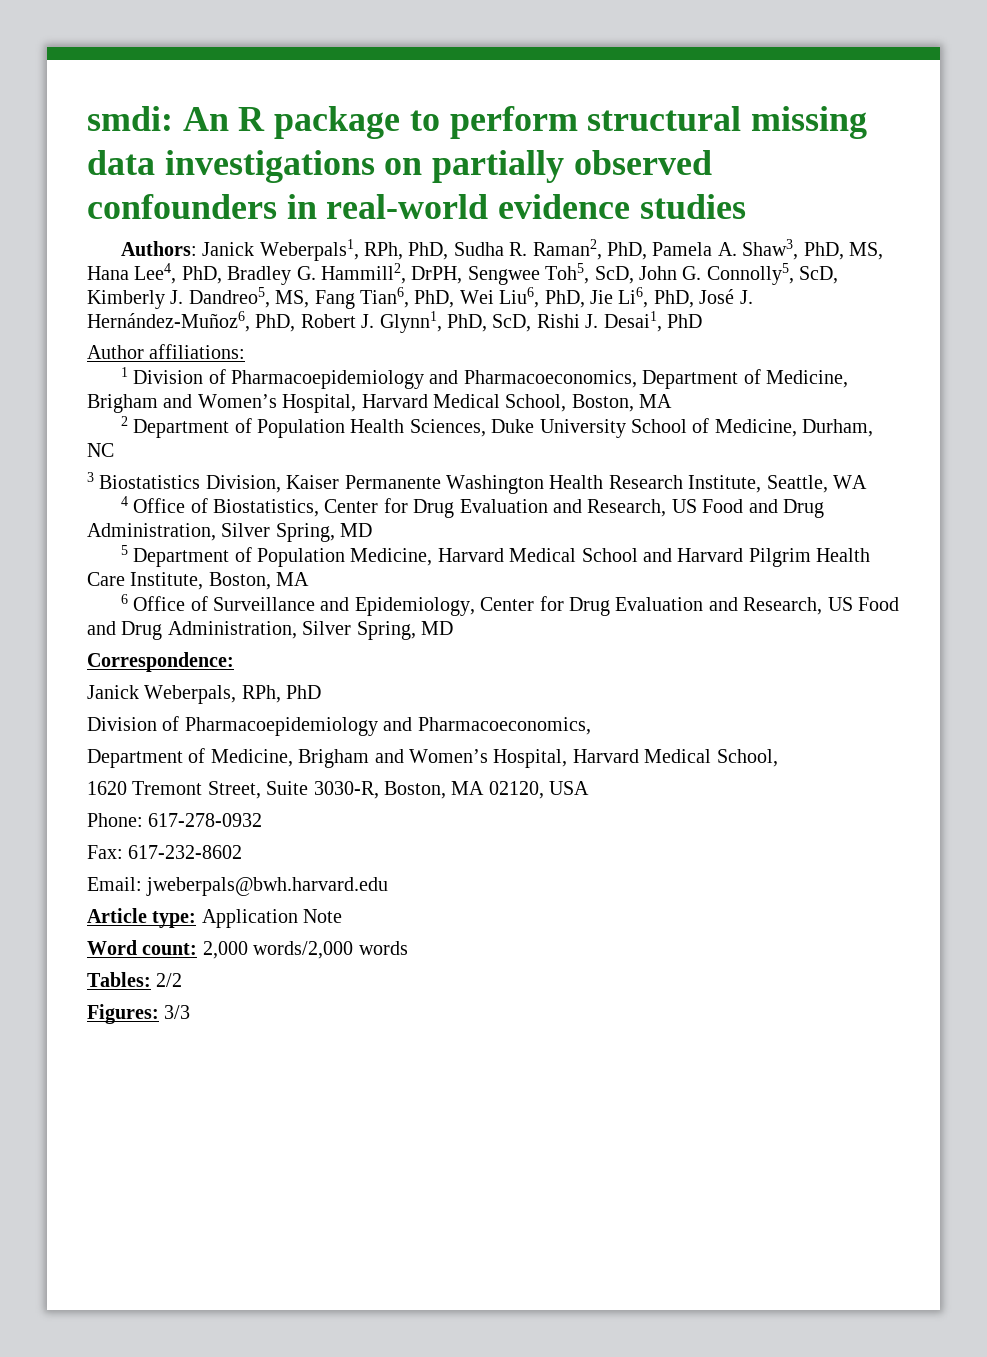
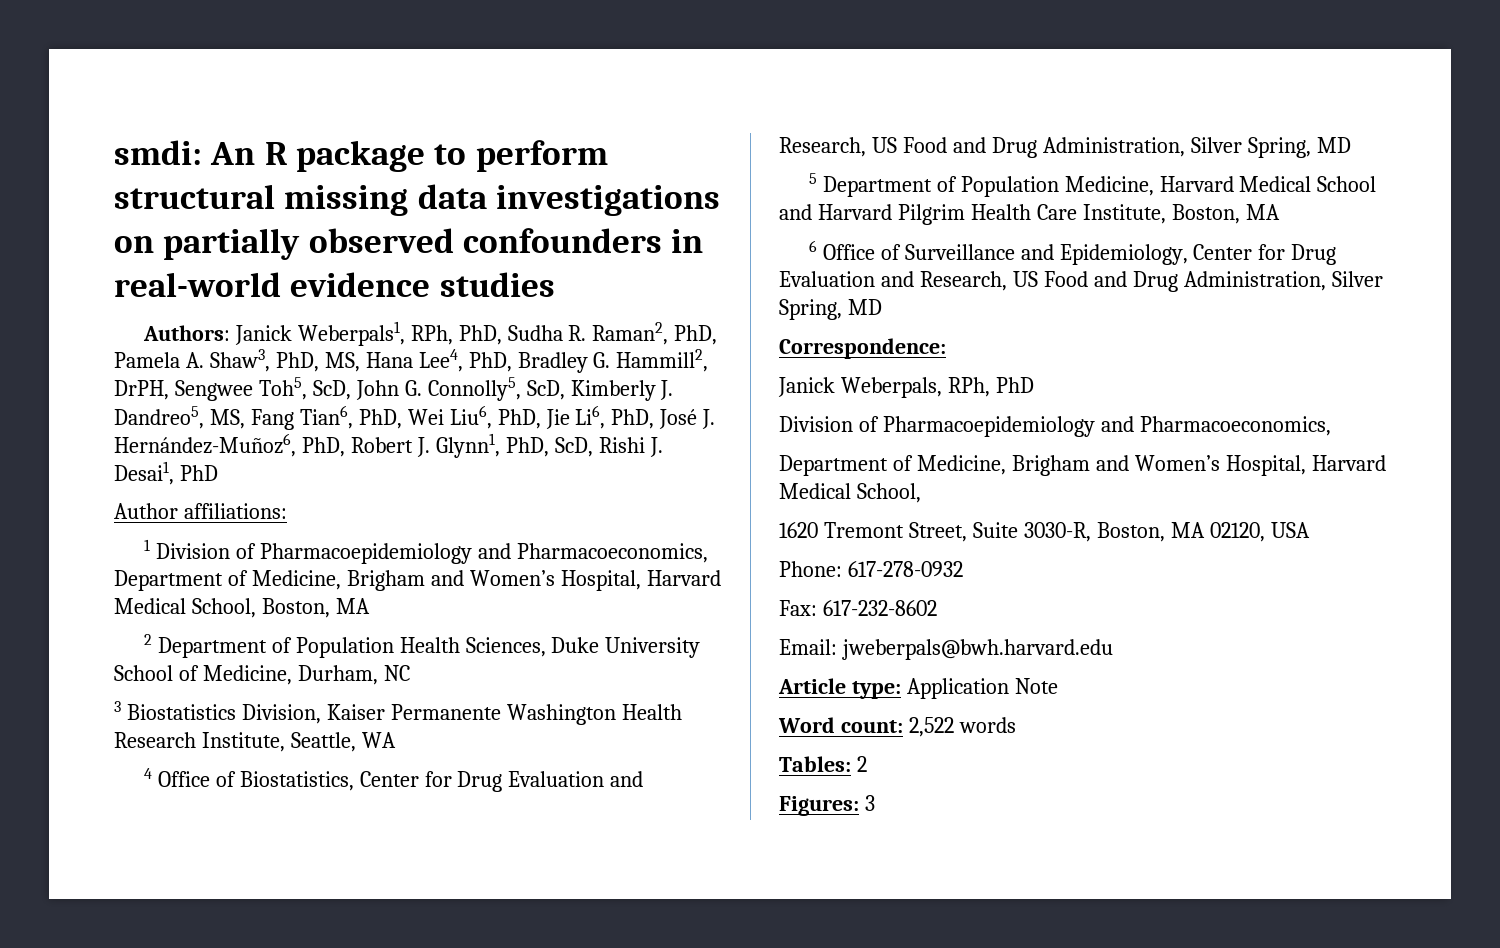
- Word count: 2,000 words/2,000 words
+ Word count: 2,522 words
- Tables: 2/2
+ Tables: 2
- Figures: 3/3
+ Figures: 3

